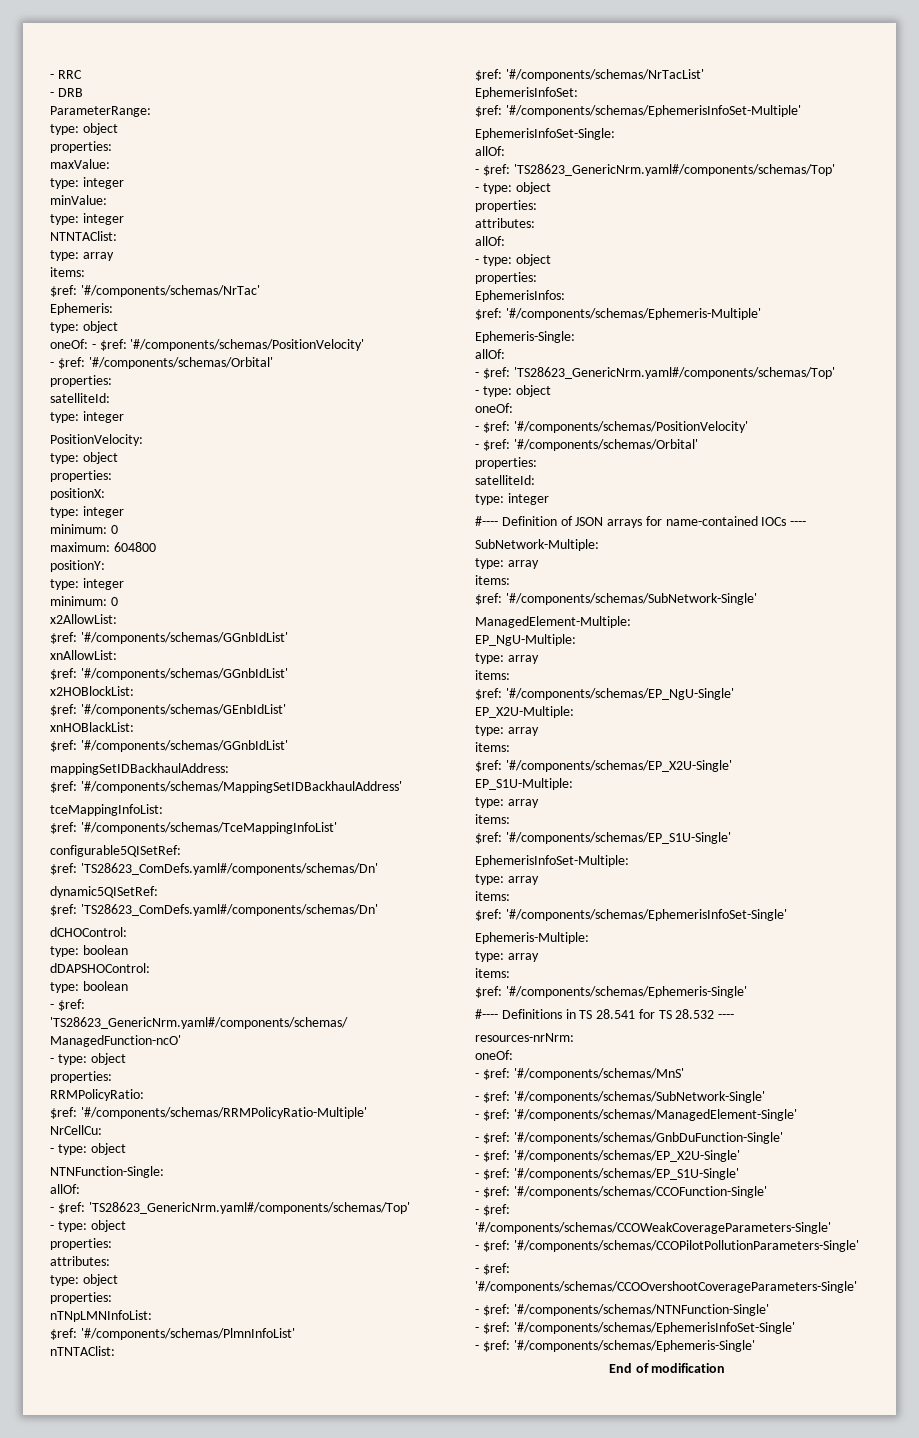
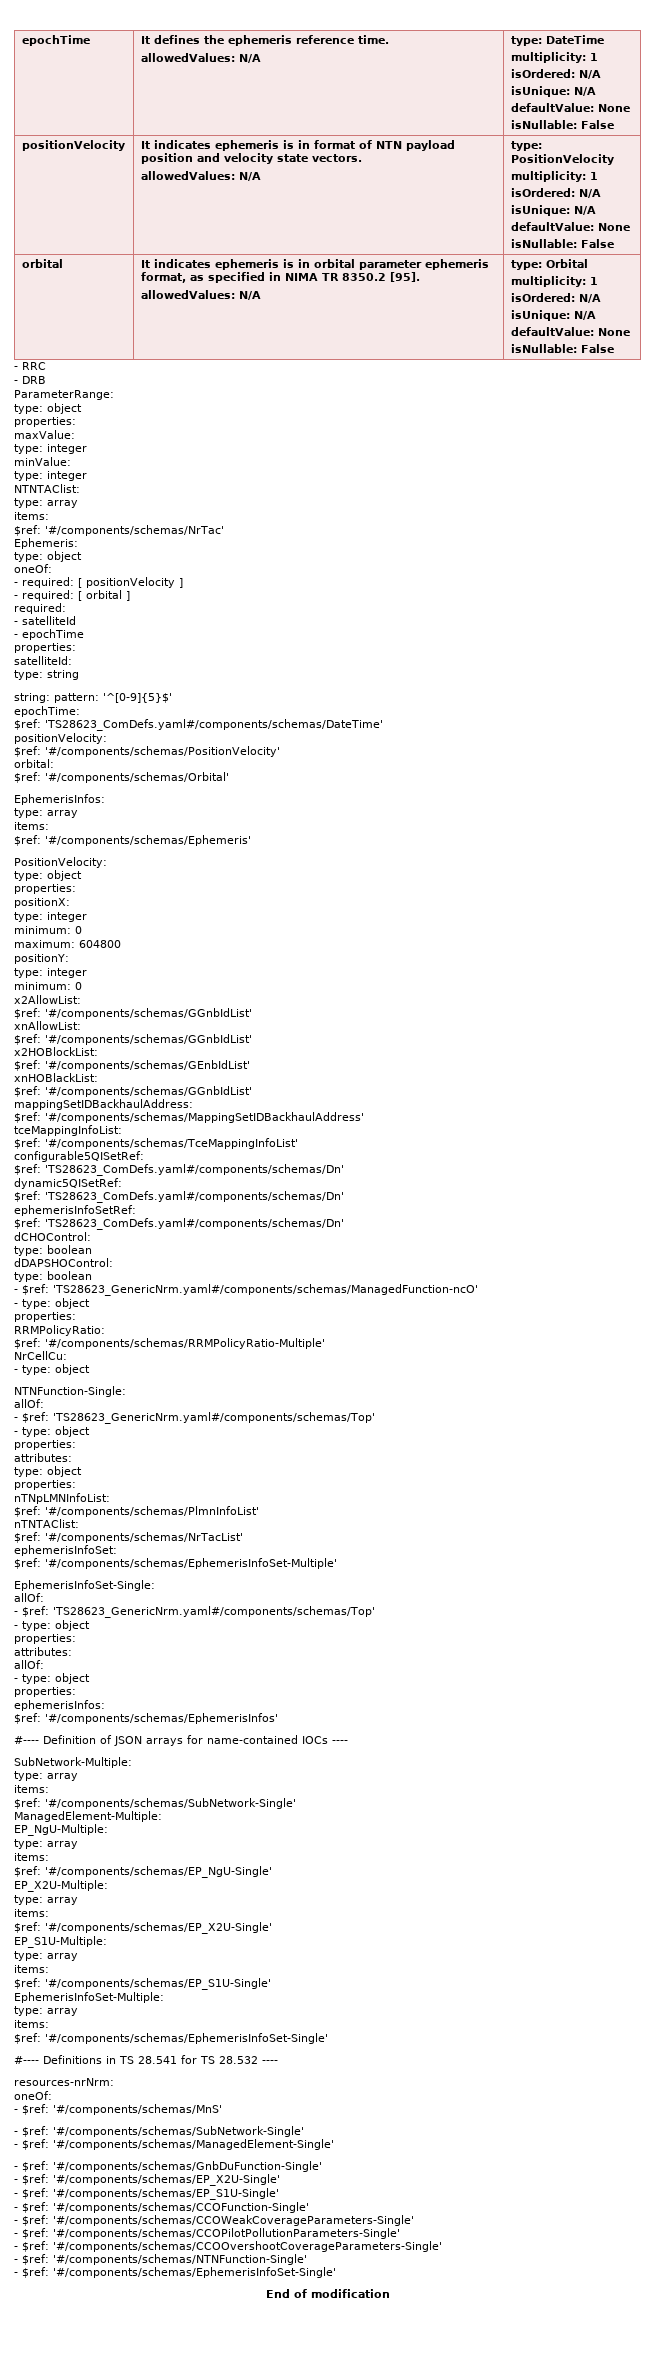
+ epochTime | It defines the ephemeris reference time.
+ allowedValues: N/A | type: DateTime
+ multiplicity: 1
+ isOrdered: N/A
+ isUnique: N/A
+ defaultValue: None
+ isNullable: False
+ positionVelocity | It indicates ephemeris is in format of NTN payload position and velocity state vectors.
+ allowedValues: N/A | type: PositionVelocity
+ multiplicity: 1
+ isOrdered: N/A
+ isUnique: N/A
+ defaultValue: None
+ isNullable: False
+ orbital | It indicates ephemeris is in orbital parameter ephemeris format, as specified in NIMA TR 8350.2 [95].
+ allowedValues: N/A | type: Orbital
+ multiplicity: 1
+ isOrdered: N/A
+ isUnique: N/A
+ defaultValue: None
+ isNullable: False
  Ephemeris:
  type: object
- oneOf: - $ref: '#/components/schemas/PositionVelocity'
- - $ref: '#/components/schemas/Orbital'
+ oneOf:
+ - required: [ positionVelocity ]
+ - required: [ orbital ]
+ required:
+ - satelliteId
+ - epochTime
  properties:
  satelliteId:
- type: integer
+ type: string
+ string: pattern: '^[0-9]{5}$'
+ epochTime:
+ $ref: 'TS28623_ComDefs.yaml#/components/schemas/DateTime'
+ positionVelocity:
+ $ref: '#/components/schemas/PositionVelocity'
+ orbital:
+ $ref: '#/components/schemas/Orbital'
+ EphemerisInfos:
+ type: array
+ items:
+ $ref: '#/components/schemas/Ephemeris'
+ ephemerisInfoSetRef:
+ $ref: 'TS28623_ComDefs.yaml#/components/schemas/Dn'
- EphemerisInfoSet:
+ ephemerisInfoSet:
- EphemerisInfos:
- $ref: '#/components/schemas/Ephemeris-Multiple'
- Ephemeris-Single:
- allOf:
- - $ref: 'TS28623_GenericNrm.yaml#/components/schemas/Top'
- - type: object
- oneOf:
- - $ref: '#/components/schemas/PositionVelocity'
- - $ref: '#/components/schemas/Orbital'
- properties:
- satelliteId:
- type: integer
+ ephemerisInfos:
+ $ref: '#/components/schemas/EphemerisInfos'
- Ephemeris-Multiple:
- type: array
- items:
- $ref: '#/components/schemas/Ephemeris-Single'
- - $ref: '#/components/schemas/Ephemeris-Single'

